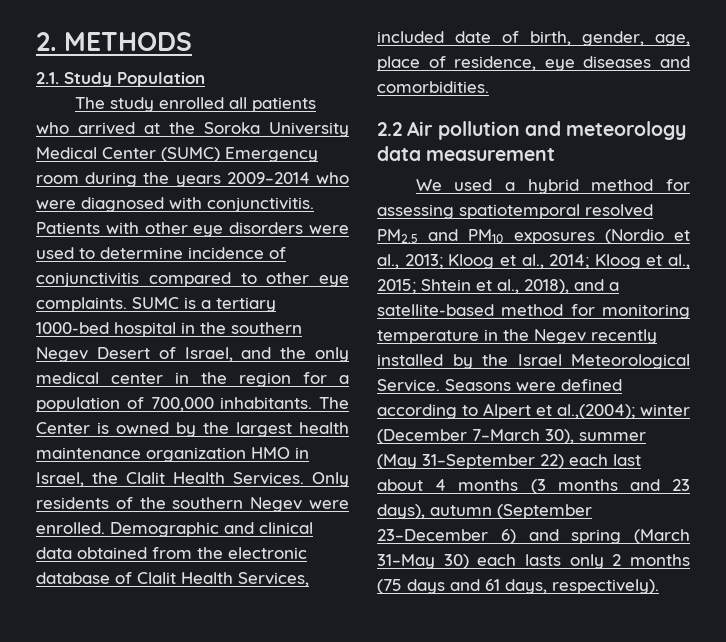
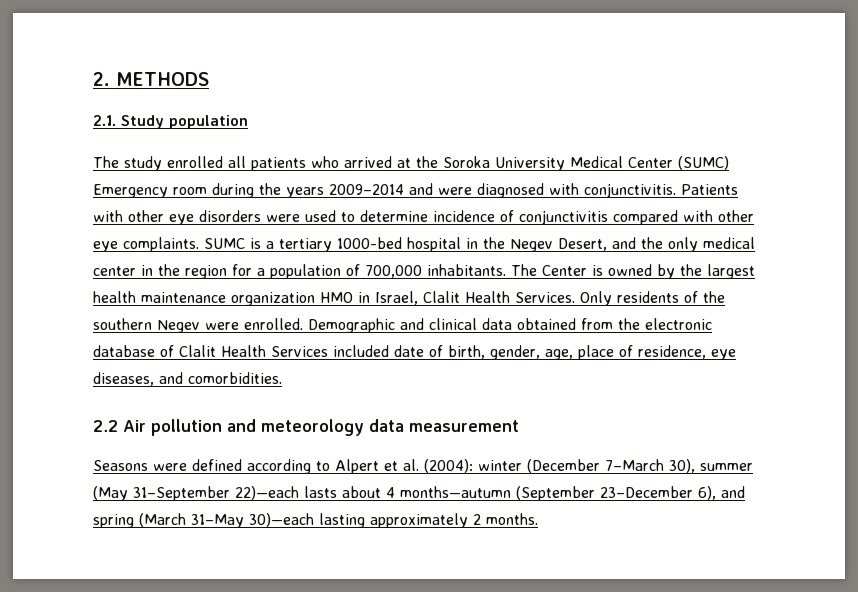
- 2.1. Study Population
+ 2.1. Study population
- The study enrolled all patients who arrived at the Soroka University Medical Center (SUMC) Emergency room during the years 2009–2014 who were diagnosed with conjunctivitis.
+ The study enrolled all patients who arrived at the Soroka University Medical Center (SUMC) Emergency room during the years 2009–2014 and were diagnosed with conjunctivitis.
- Patients with other eye disorders were used to determine incidence of conjunctivitis compared to other eye complaints.
+ Patients with other eye disorders were used to determine incidence of conjunctivitis compared with other eye complaints.
- SUMC is a tertiary 1000-bed hospital in the southern Negev Desert of Israel, and the only medical center in the region for a population of 700,000 inhabitants.
+ SUMC is a tertiary 1000-bed hospital in the Negev Desert, and the only medical center in the region for a population of 700,000 inhabitants.
- The Center is owned by the largest health maintenance organization HMO in Israel, the Clalit Health Services.
+ The Center is owned by the largest health maintenance organization HMO in Israel, Clalit Health Services.
- Demographic and clinical data obtained from the electronic database of Clalit Health Services, included date of birth, gender, age, place of residence, eye diseases and comorbidities.
+ Demographic and clinical data obtained from the electronic database of Clalit Health Services included date of birth, gender, age, place of residence, eye diseases, and comorbidities.
- We used a hybrid method for assessing spatiotemporal resolved PM2.5 and PM10 exposures (Nordio et al., 2013; Kloog et al., 2014; Kloog et al., 2015; Shtein et al., 2018), and a satellite-based method for monitoring temperature in the Negev recently installed by the Israel Meteorological Service. Seasons were defined according to Alpert et al.,(2004); winter (December 7–March 30), summer (May 31–September 22) each last about 4 months (3 months and 23 days), autumn (September 23–December 6) and spring (March 31–May 30) each lasts only 2 months (75 days and 61 days, respectively).
+ Seasons were defined according to Alpert et al. (2004): winter (December 7–March 30), summer (May 31–September 22)—each lasts about 4 months—autumn (September 23–December 6), and spring (March 31–May 30)—each lasting approximately 2 months.

